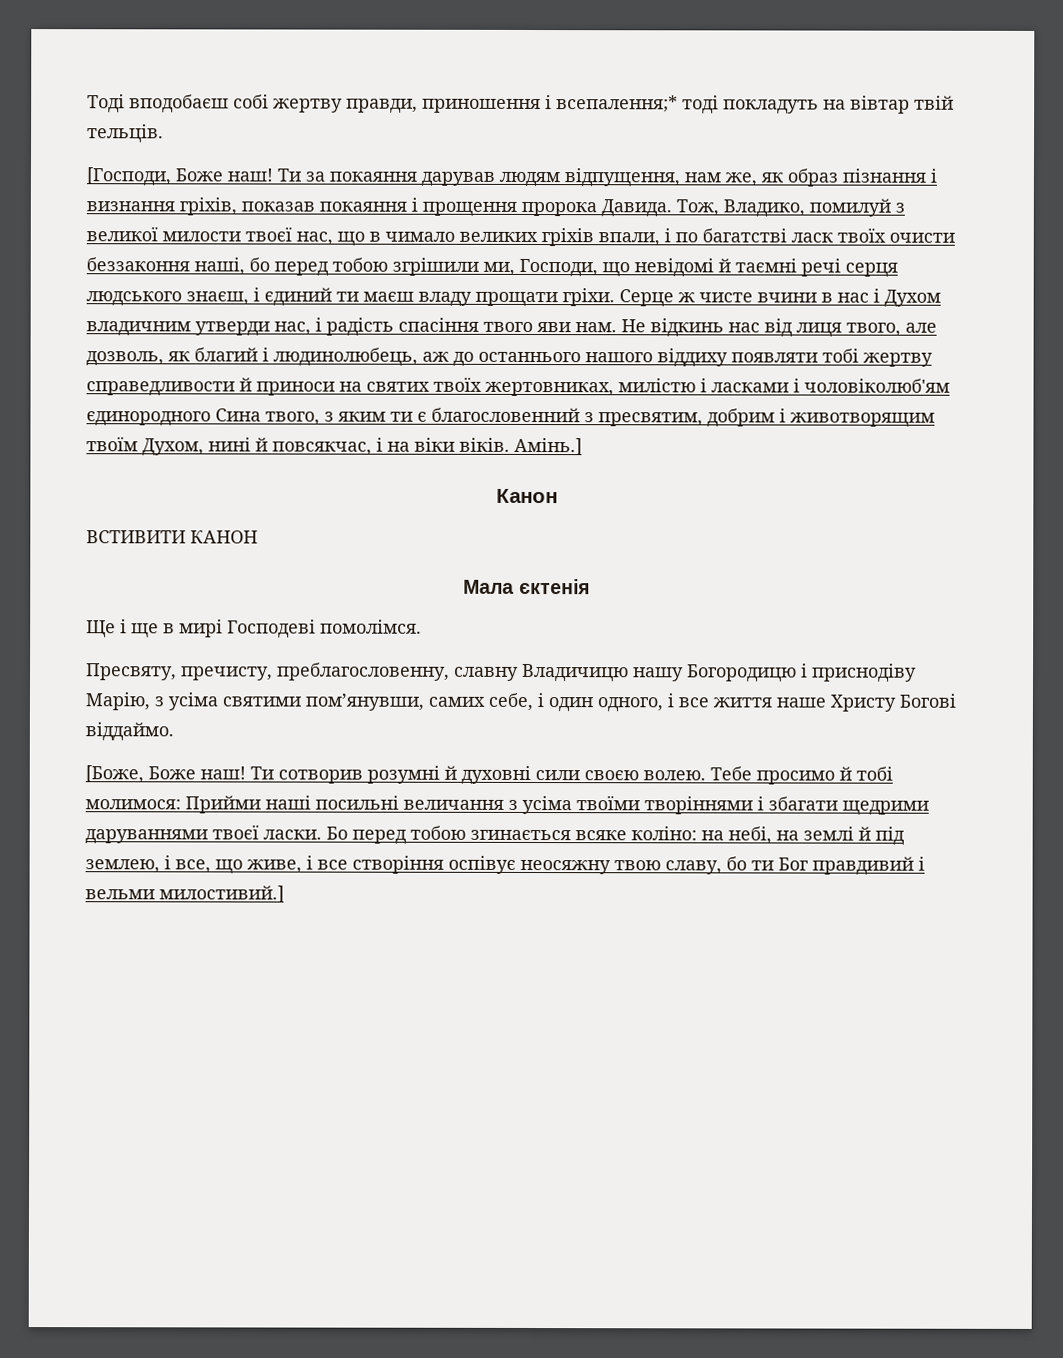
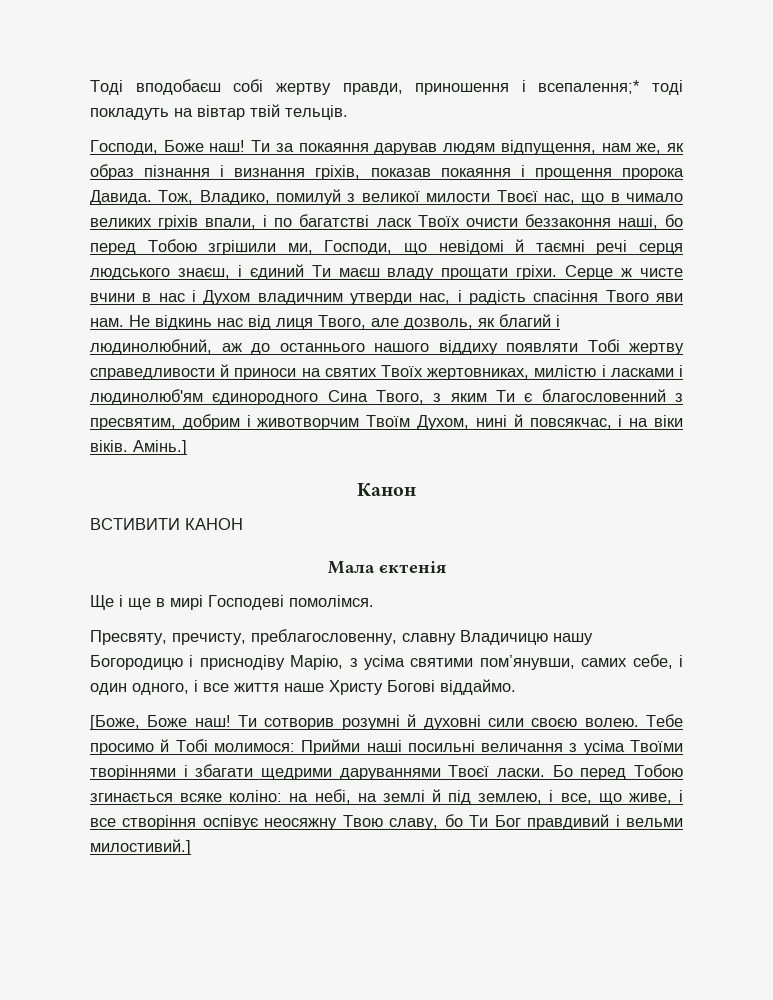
- [Господи, Боже наш!
+ Господи, Боже наш!
- Тож, Владико, помилуй з великої милости твоєї нас, що в чимало великих гріхів впали, і по багатстві ласк твоїх очисти беззаконня наші, бо перед тобою згрішили ми, Господи, що невідомі й таємні речі серця людського знаєш, і єдиний ти маєш владу прощати гріхи.
+ Тож, Владико, помилуй з великої милости Твоєї нас, що в чимало великих гріхів впали, і по багатстві ласк Твоїх очисти беззаконня наші, бо перед Тобою згрішили ми, Господи, що невідомі й таємні речі серця людського знаєш, і єдиний Ти маєш владу прощати гріхи.
- Серце ж чисте вчини в нас і Духом владичним утверди нас, і радість спасіння твого яви нам.
+ Серце ж чисте вчини в нас і Духом владичним утверди нас, і радість спасіння Твого яви нам.
- Не відкинь нас від лиця твого, але дозволь, як благий і людинолюбець, аж до останнього нашого віддиху появляти тобі жертву справедливости й приноси на святих твоїх жертовниках, милістю і ласками і чоловіколюб'ям єдинородного Сина твого, з яким ти є благословенний з пресвятим, добрим і животворящим твоїм Духом, нині й повсякчас, і на віки віків.
+ Не відкинь нас від лиця Твого, але дозволь, як благий і людинолюбний, аж до останнього нашого віддиху появляти Тобі жертву справедливости й приноси на святих Твоїх жертовниках, милістю і ласками і людинолюб'ям єдинородного Сина Твого, з яким Ти є благословенний з пресвятим, добрим і животворчим Твоїм Духом, нині й повсякчас, і на віки віків.
- Тебе просимо й тобі молимося: Прийми наші посильні величання з усіма твоїми творіннями і збагати щедрими даруваннями твоєї ласки.
+ Тебе просимо й Тобі молимося: Прийми наші посильні величання з усіма Твоїми творіннями і збагати щедрими даруваннями Твоєї ласки.
- Бо перед тобою згинається всяке коліно: на небі, на землі й під землею, і все, що живе, і все створіння оспівує неосяжну твою славу, бо ти Бог правдивий і вельми милостивий.]
+ Бо перед Тобою згинається всяке коліно: на небі, на землі й під землею, і все, що живе, і все створіння оспівує неосяжну Твою славу, бо Ти Бог правдивий і вельми милостивий.]

